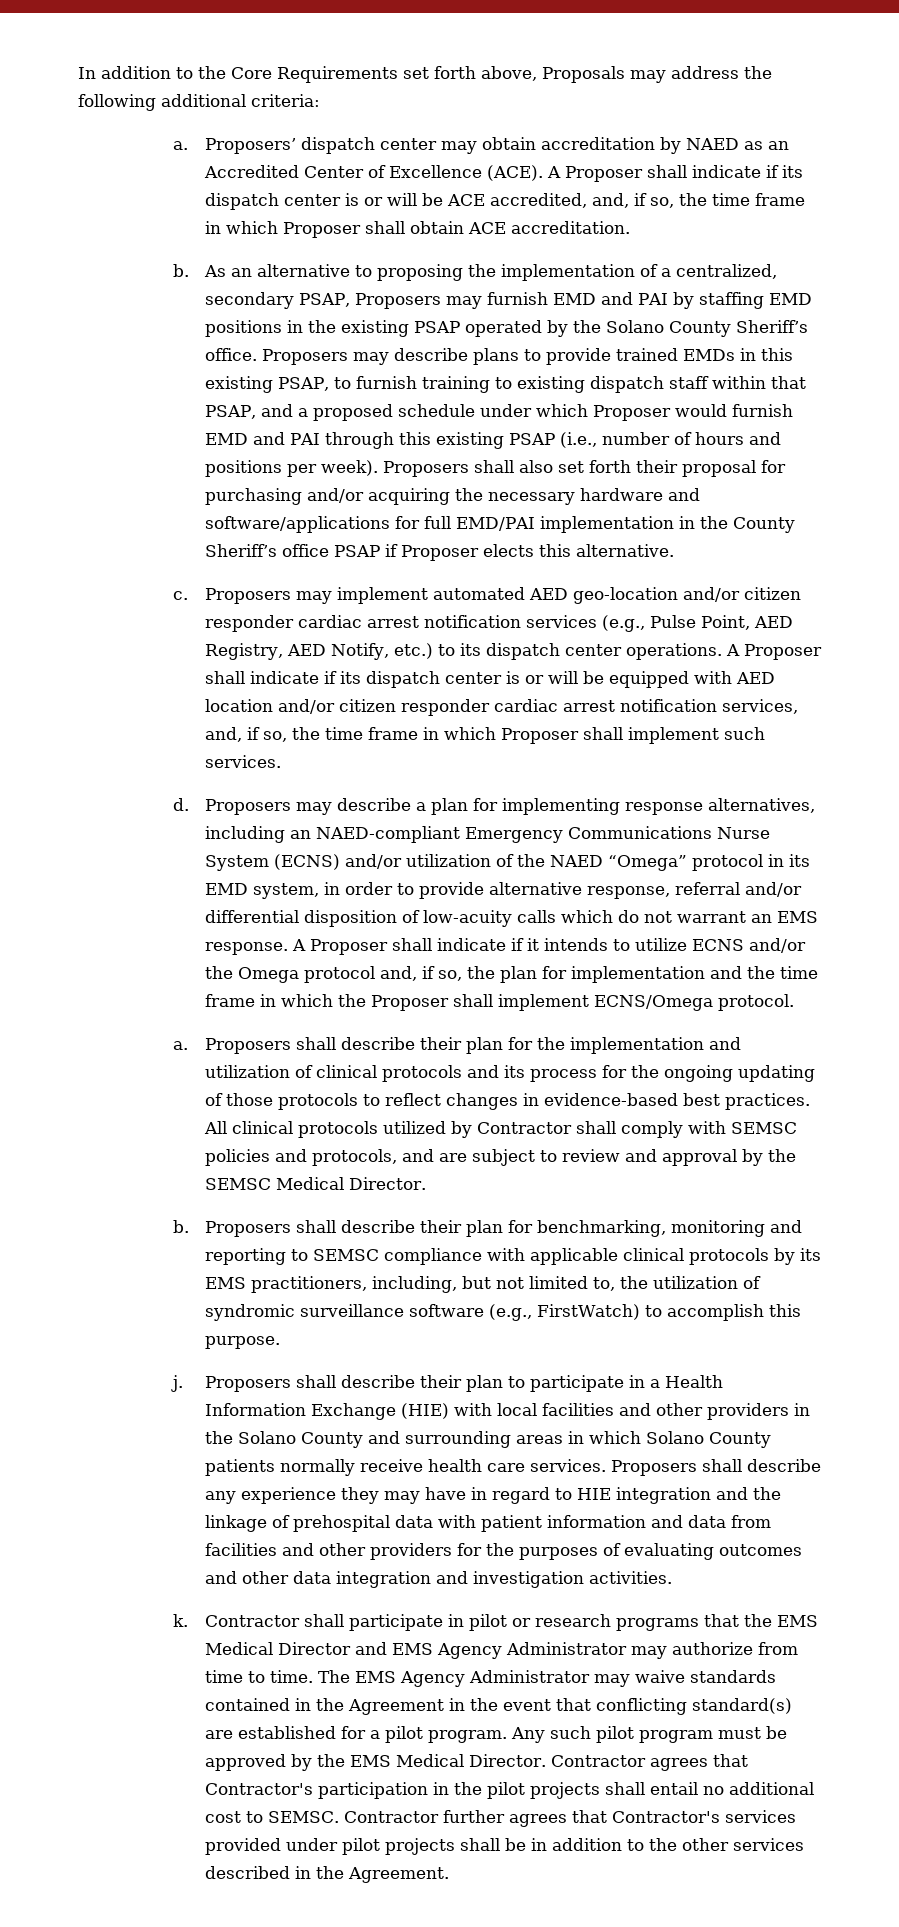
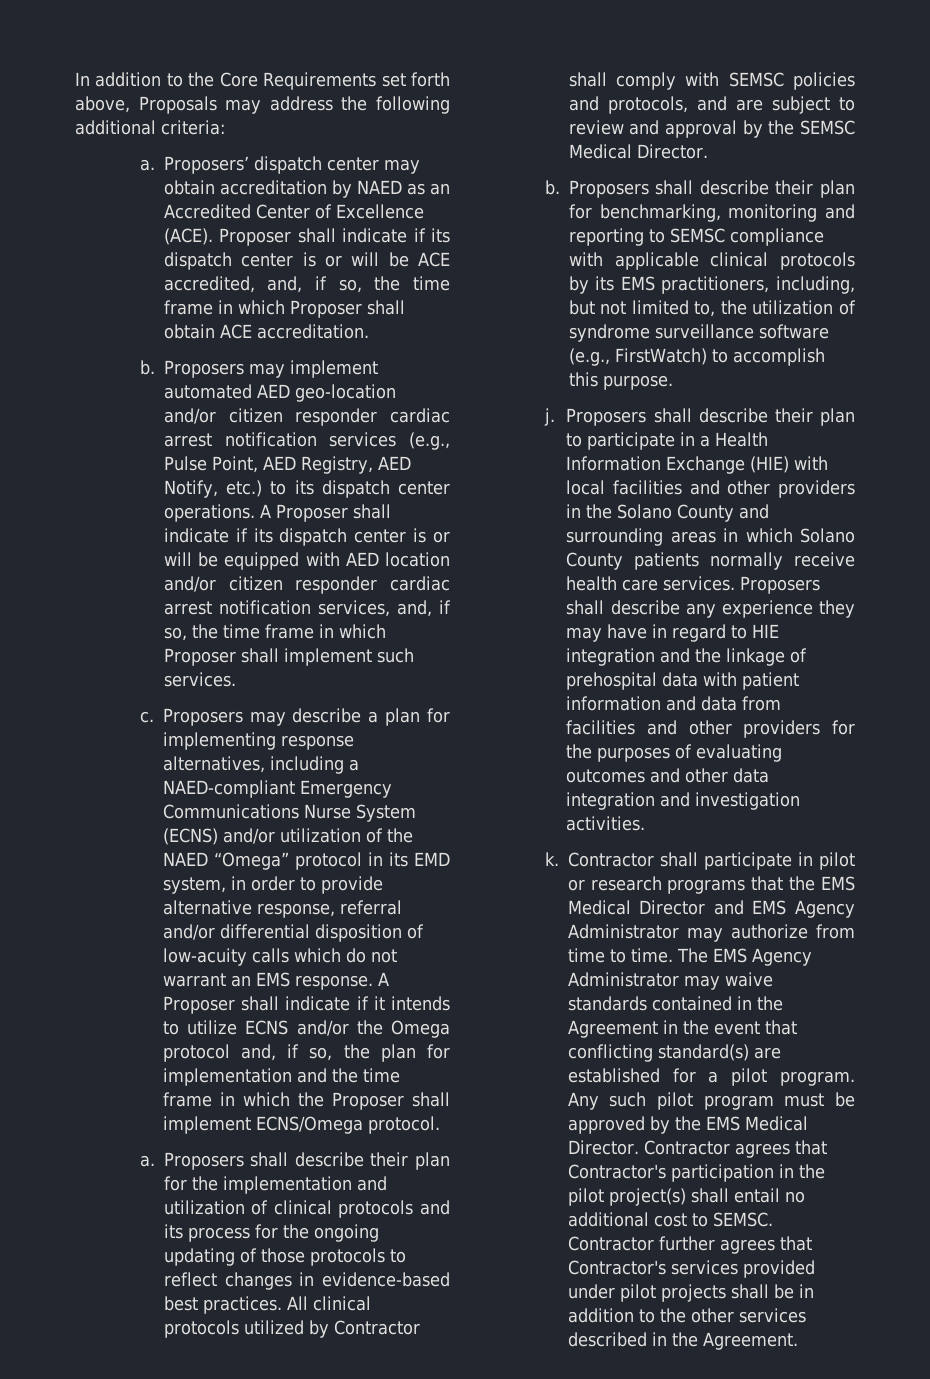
- A Proposer shall indicate if its dispatch center is or will be ACE accredited, and, if so, the time frame in which Proposer shall obtain ACE accreditation.
+ Proposer shall indicate if its dispatch center is or will be ACE accredited, and, if so, the time frame in which Proposer shall obtain ACE accreditation.
- As an alternative to proposing the implementation of a centralized, secondary PSAP, Proposers may furnish EMD and PAI by staffing EMD positions in the existing PSAP operated by the Solano County Sheriff’s office. Proposers may describe plans to provide trained EMDs in this existing PSAP, to furnish training to existing dispatch staff within that PSAP, and a proposed schedule under which Proposer would furnish EMD and PAI through this existing PSAP (i.e., number of hours and positions per week). Proposers shall also set forth their proposal for purchasing and/or acquiring the necessary hardware and software/applications for full EMD/PAI implementation in the County Sheriff’s office PSAP if Proposer elects this alternative.
- c.
- d.
+ c.
- Proposers may describe a plan for implementing response alternatives, including an NAED-compliant Emergency Communications Nurse System (ECNS) and/or utilization of the NAED “Omega” protocol in its EMD system, in order to provide alternative response, referral and/or differential disposition of low-acuity calls which do not warrant an EMS response.
+ Proposers may describe a plan for implementing response alternatives, including a NAED-compliant Emergency Communications Nurse System (ECNS) and/or utilization of the NAED “Omega” protocol in its EMD system, in order to provide alternative response, referral and/or differential disposition of low-acuity calls which do not warrant an EMS response.
- Proposers shall describe their plan for benchmarking, monitoring and reporting to SEMSC compliance with applicable clinical protocols by its EMS practitioners, including, but not limited to, the utilization of syndromic surveillance software (e.g., FirstWatch) to accomplish this purpose.
+ Proposers shall describe their plan for benchmarking, monitoring and reporting to SEMSC compliance with applicable clinical protocols by its EMS practitioners, including, but not limited to, the utilization of syndrome surveillance software (e.g., FirstWatch) to accomplish this purpose.
- Contractor agrees that Contractor's participation in the pilot projects shall entail no additional cost to SEMSC.
+ Contractor agrees that Contractor's participation in the pilot project(s) shall entail no additional cost to SEMSC.

